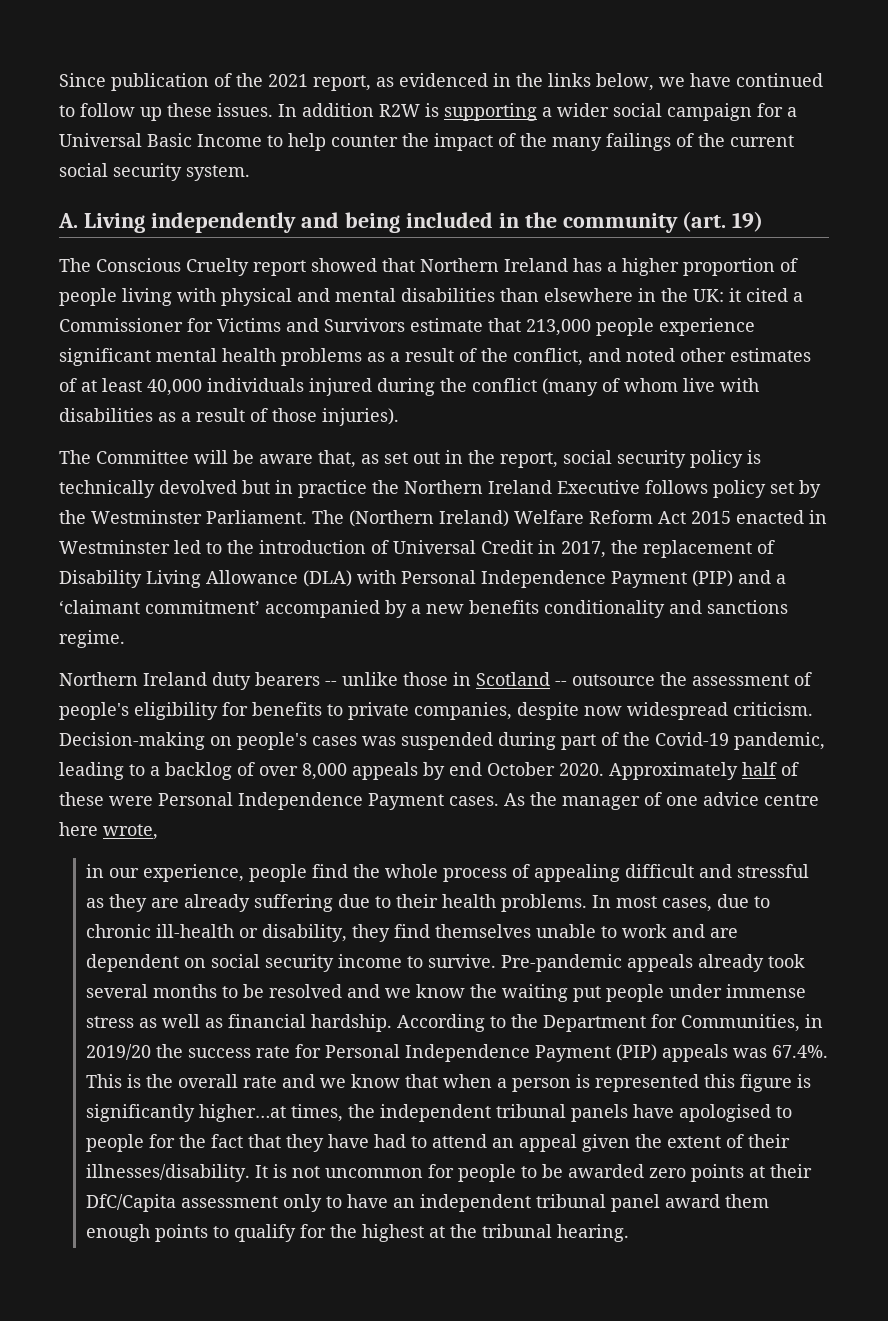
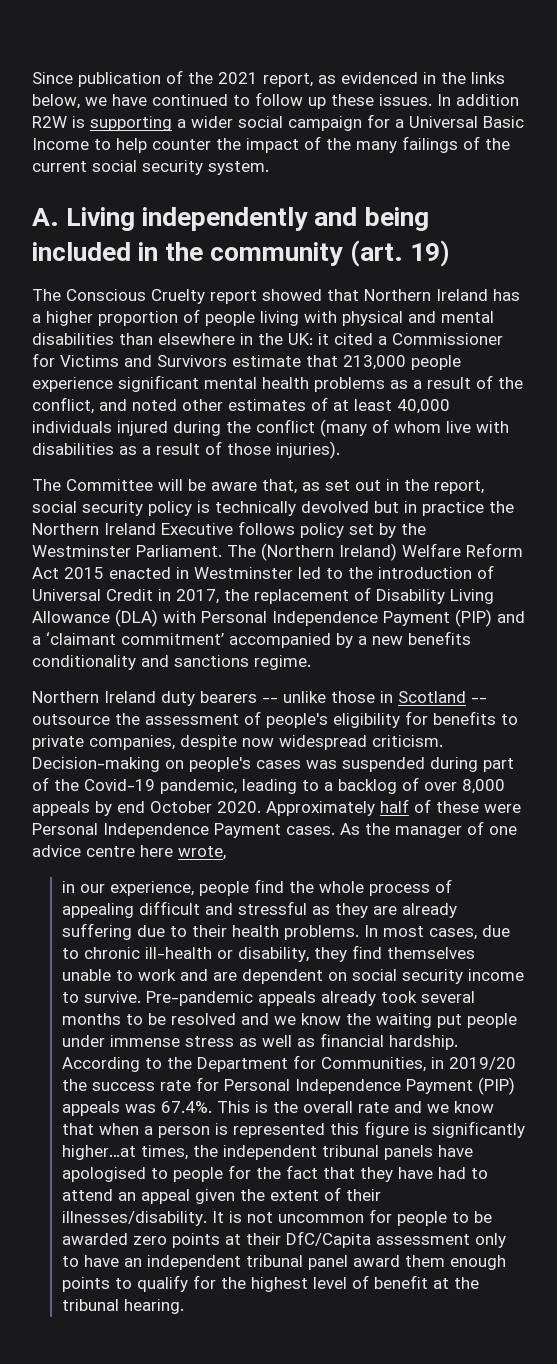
- It is not uncommon for people to be awarded zero points at their DfC/Capita assessment only to have an independent tribunal panel award them enough points to qualify for the highest at the tribunal hearing.
+ It is not uncommon for people to be awarded zero points at their DfC/Capita assessment only to have an independent tribunal panel award them enough points to qualify for the highest level of benefit at the tribunal hearing.

